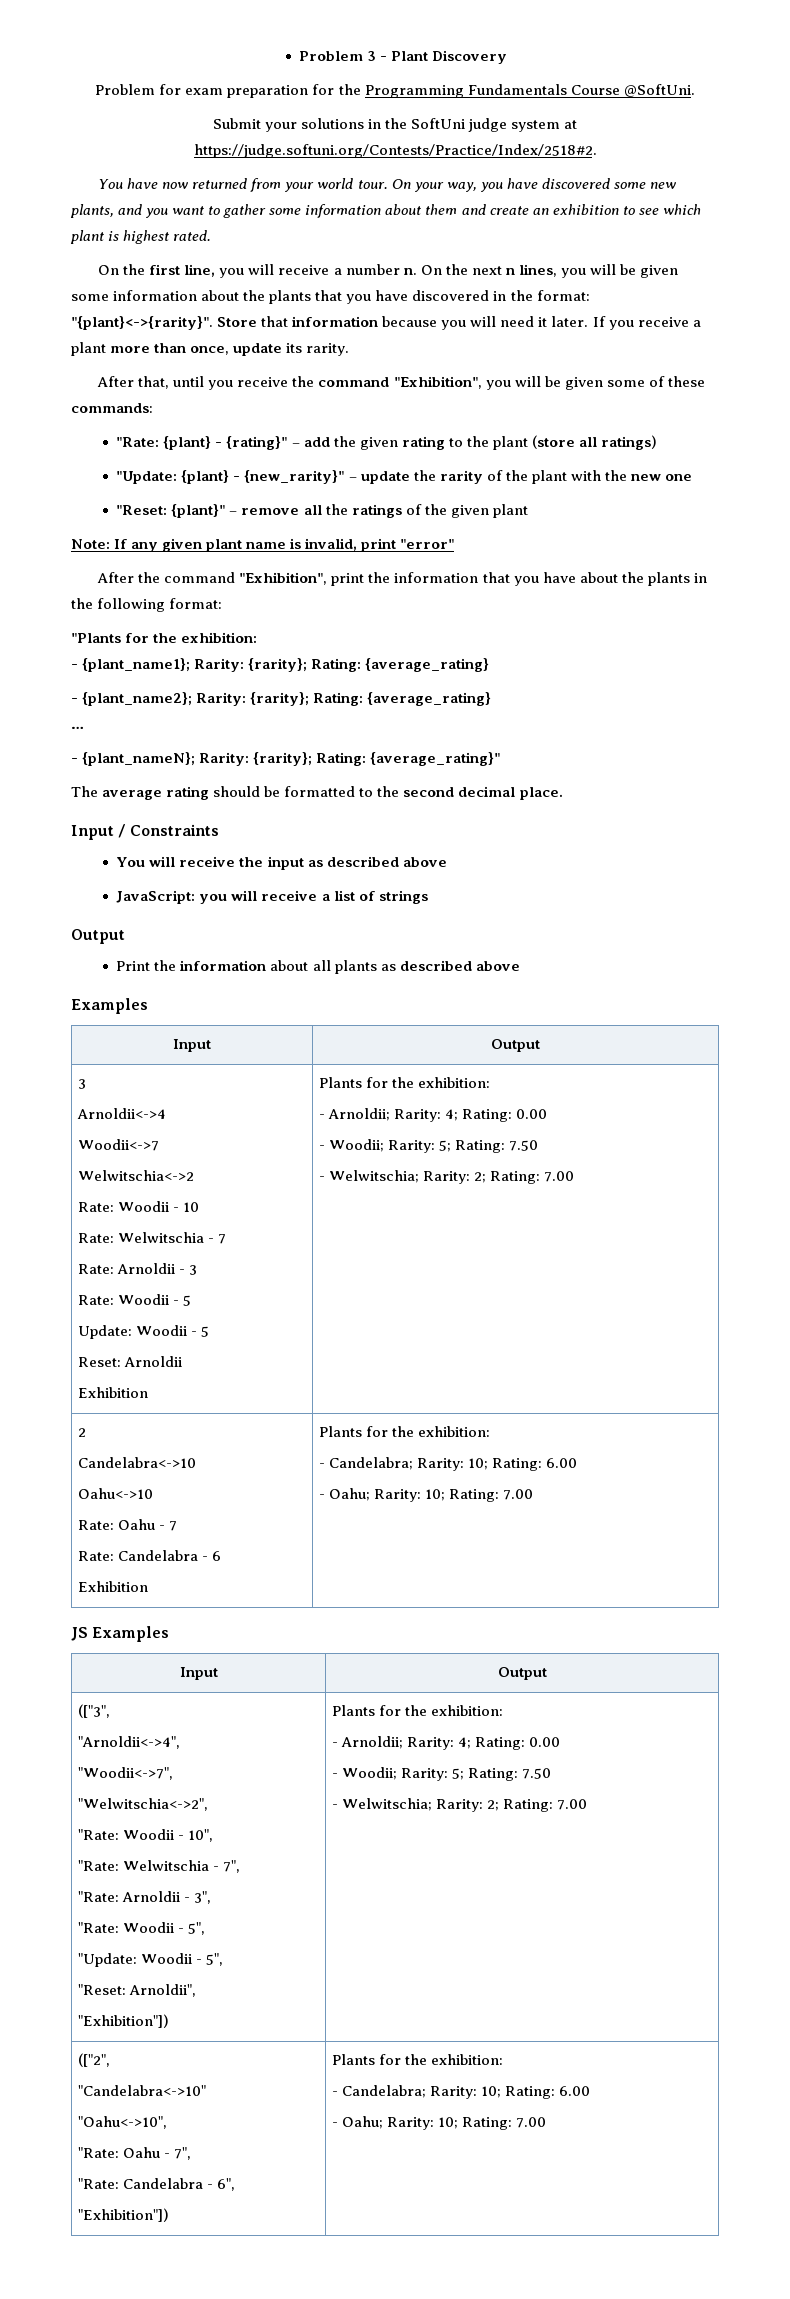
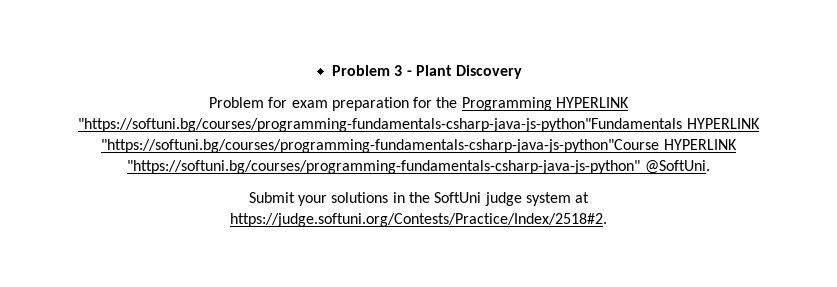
- Problem for exam preparation for the Programming Fundamentals Course @SoftUni.
+ Problem for exam preparation for the Programming HYPERLINK "https://softuni.bg/courses/programming-fundamentals-csharp-java-js-python"Fundamentals HYPERLINK "https://softuni.bg/courses/programming-fundamentals-csharp-java-js-python"Course HYPERLINK "https://softuni.bg/courses/programming-fundamentals-csharp-java-js-python" @SoftUni.
- You have now returned from your world tour. On your way, you have discovered some new plants, and you want to gather some information about them and create an exhibition to see which plant is highest rated.
- On the first line, you will receive a number n. On the next n lines, you will be given some information about the plants that you have discovered in the format: "{plant}<->{rarity}". Store that information because you will need it later. If you receive a plant more than once, update its rarity.
- After that, until you receive the command "Exhibition", you will be given some of these commands:
- "Rate: {plant} - {rating}" – add the given rating to the plant (store all ratings)
- "Update: {plant} - {new_rarity}" – update the rarity of the plant with the new one
- "Reset: {plant}" – remove all the ratings of the given plant
- Note: If any given plant name is invalid, print "error"
- After the command "Exhibition", print the information that you have about the plants in the following format:
- "Plants for the exhibition:
- - {plant_name1}; Rarity: {rarity}; Rating: {average_rating}
- - {plant_name2}; Rarity: {rarity}; Rating: {average_rating}
- …
- - {plant_nameN}; Rarity: {rarity}; Rating: {average_rating}"
- The average rating should be formatted to the second decimal place.
- Input / Constraints
- You will receive the input as described above
- JavaScript: you will receive a list of strings
- Output
- Print the information about all plants as described above
- Examples
- Input | Output
- 3
- Arnoldii<->4
- Woodii<->7
- Welwitschia<->2
- Rate: Woodii - 10
- Rate: Welwitschia - 7
- Rate: Arnoldii - 3
- Rate: Woodii - 5
- Update: Woodii - 5
- Reset: Arnoldii
- Exhibition | Plants for the exhibition:
- - Arnoldii; Rarity: 4; Rating: 0.00
- - Woodii; Rarity: 5; Rating: 7.50
- - Welwitschia; Rarity: 2; Rating: 7.00
- 2
- Candelabra<->10
- Oahu<->10
- Rate: Oahu - 7
- Rate: Candelabra - 6
- Exhibition | Plants for the exhibition:
- - Candelabra; Rarity: 10; Rating: 6.00
- - Oahu; Rarity: 10; Rating: 7.00
- JS Examples
- Input | Output
- (["3",
- "Arnoldii<->4",
- "Woodii<->7",
- "Welwitschia<->2",
- "Rate: Woodii - 10",
- "Rate: Welwitschia - 7",
- "Rate: Arnoldii - 3",
- "Rate: Woodii - 5",
- "Update: Woodii - 5",
- "Reset: Arnoldii",
- "Exhibition"]) | Plants for the exhibition:
- - Arnoldii; Rarity: 4; Rating: 0.00
- - Woodii; Rarity: 5; Rating: 7.50
- - Welwitschia; Rarity: 2; Rating: 7.00
- (["2",
- "Candelabra<->10"
- "Oahu<->10",
- "Rate: Oahu - 7",
- "Rate: Candelabra - 6",
- "Exhibition"]) | Plants for the exhibition:
- - Candelabra; Rarity: 10; Rating: 6.00
- - Oahu; Rarity: 10; Rating: 7.00

